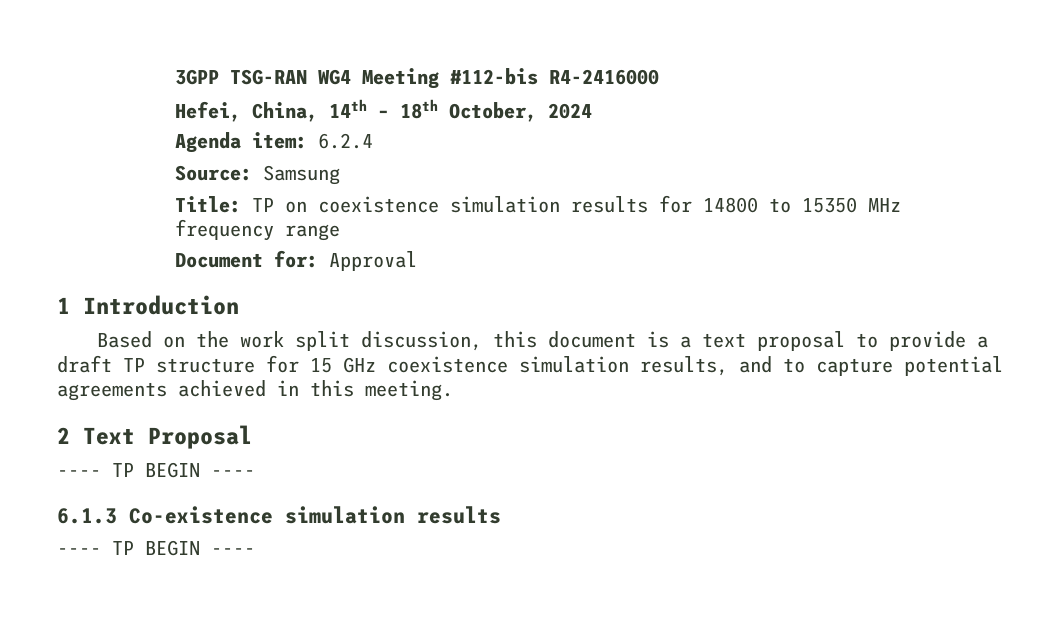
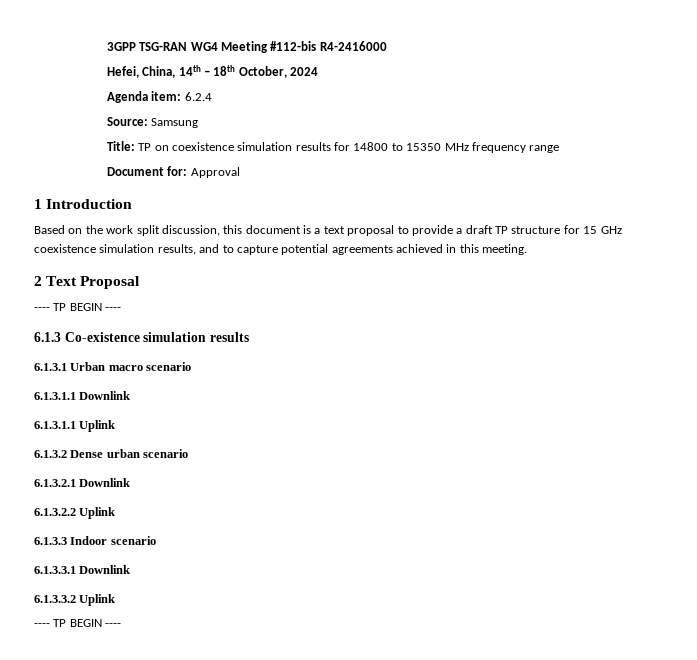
+ 6.1.3.1 Urban macro scenario
+ 6.1.3.1.1 Downlink
+ 6.1.3.1.1 Uplink
+ 6.1.3.2 Dense urban scenario
+ 6.1.3.2.1 Downlink
+ 6.1.3.2.2 Uplink
+ 6.1.3.3 Indoor scenario
+ 6.1.3.3.1 Downlink
+ 6.1.3.3.2 Uplink

